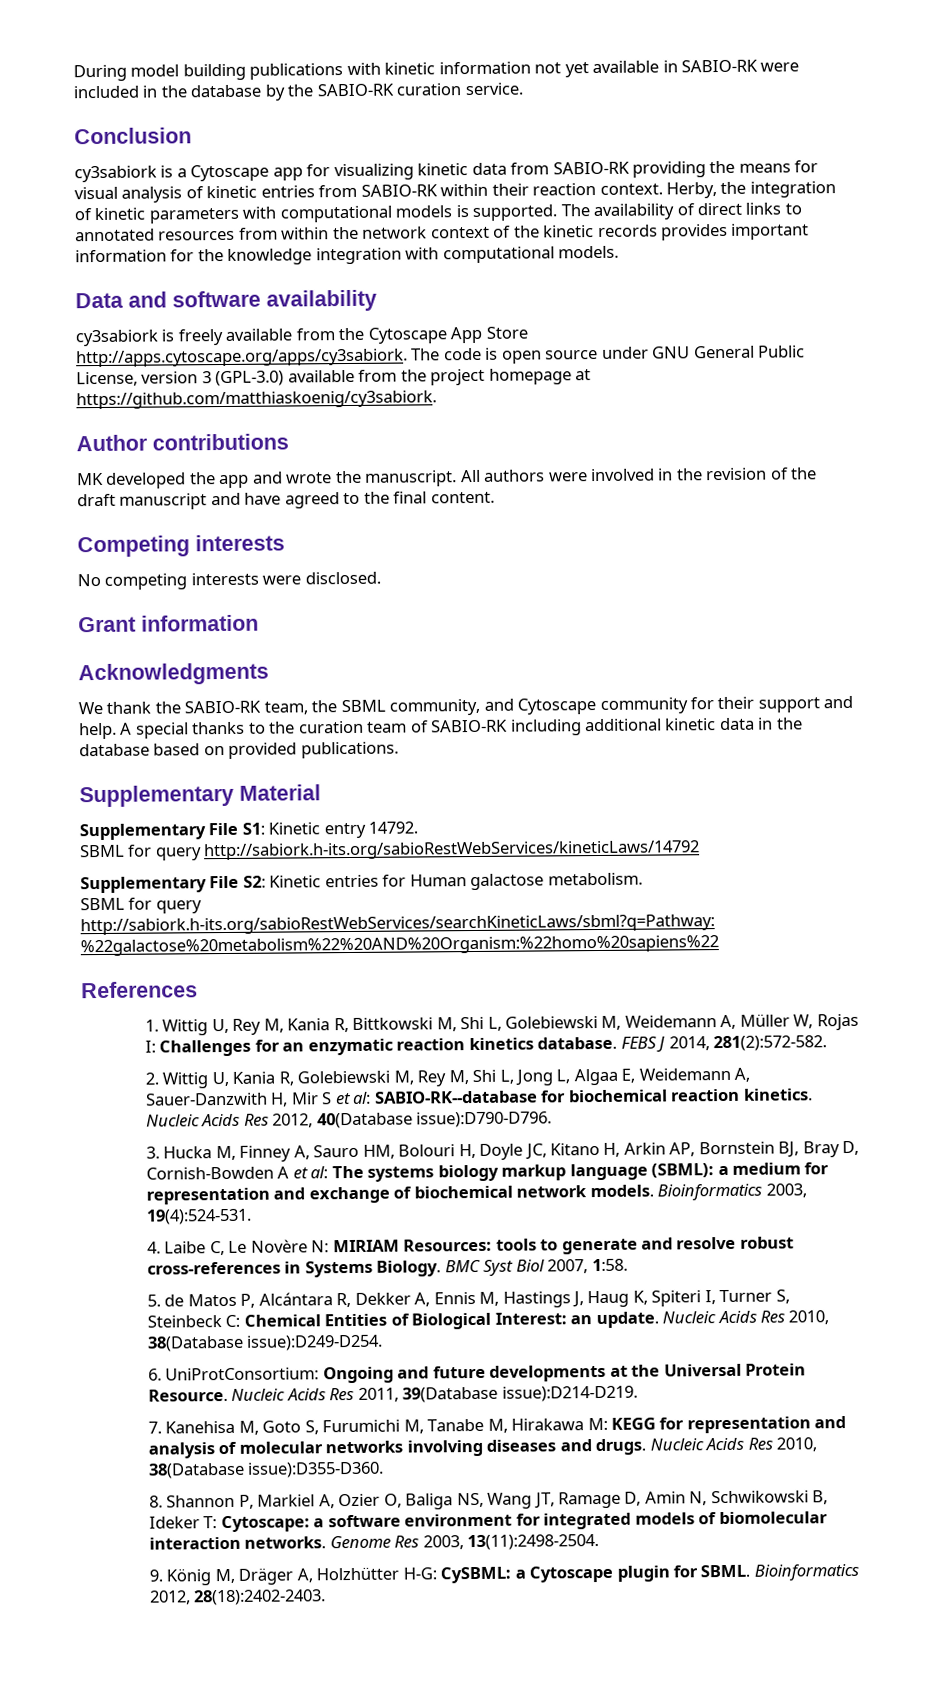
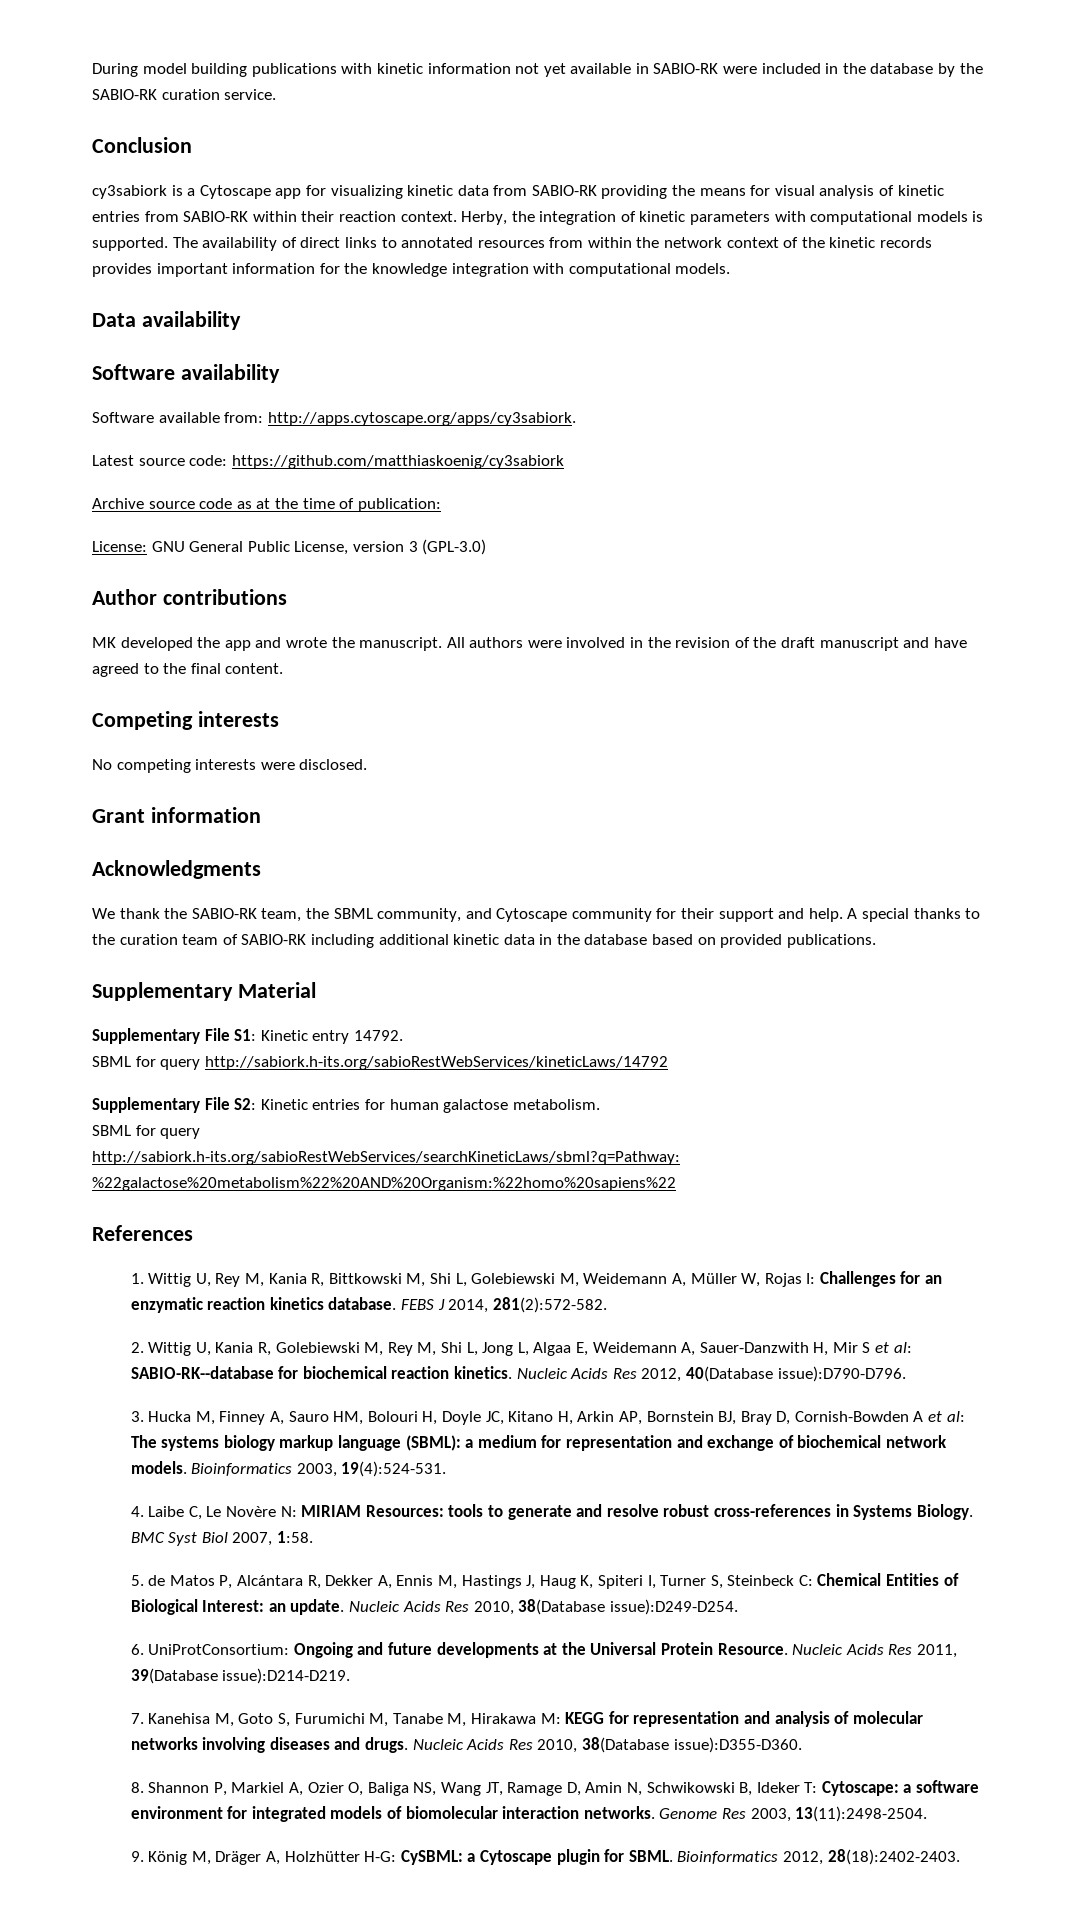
- Data and software availability
- cy3sabiork is freely available from the Cytoscape App Store http://apps.cytoscape.org/apps/cy3sabiork. The code is open source under GNU General Public License, version 3 (GPL-3.0) available from the project homepage at https://github.com/matthiaskoenig/cy3sabiork.
+ Data availability
+ Software availability
+ Software available from: http://apps.cytoscape.org/apps/cy3sabiork.
+ Latest source code: https://github.com/matthiaskoenig/cy3sabiork
+ Archive source code as at the time of publication:
+ License: GNU General Public License, version 3 (GPL-3.0)
- Supplementary File S2: Kinetic entries for Human galactose metabolism.
+ Supplementary File S2: Kinetic entries for human galactose metabolism.

